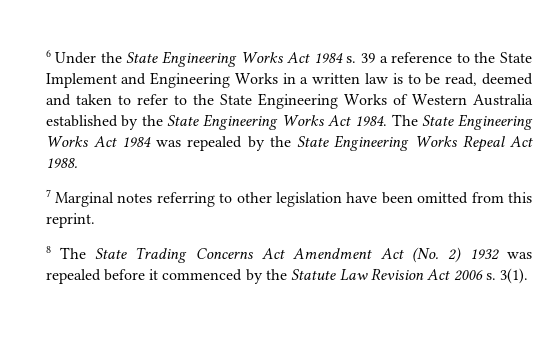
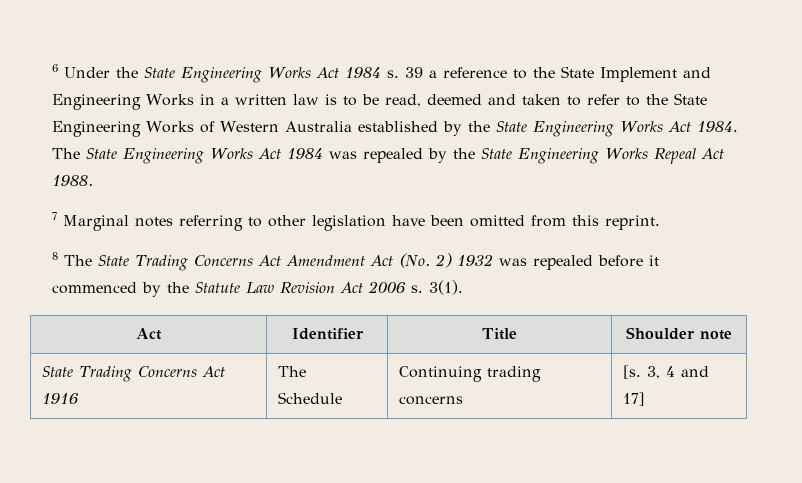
+ Act | Identifier | Title | Shoulder note
+ State Trading Concerns Act 1916 | The Schedule | Continuing trading concerns | [s. 3, 4 and 17]

